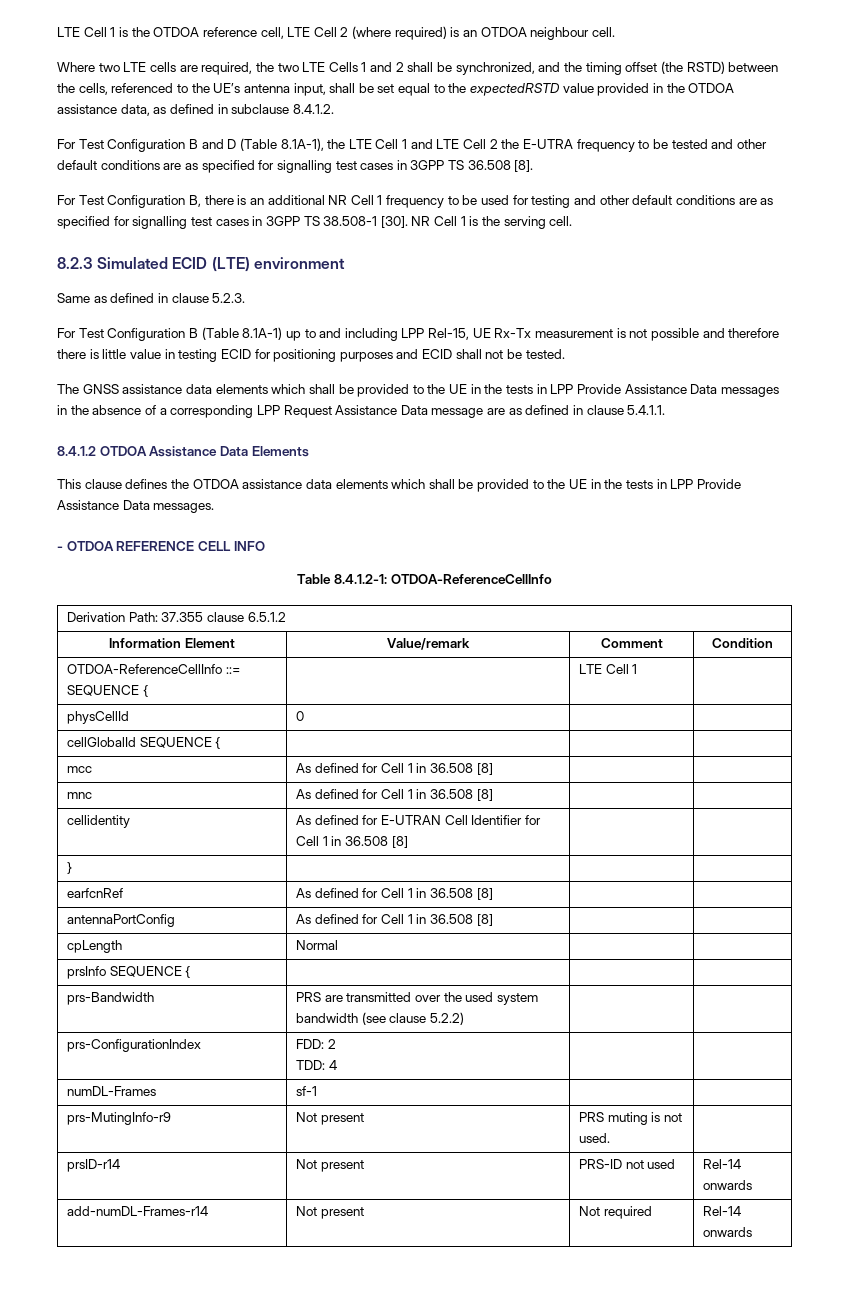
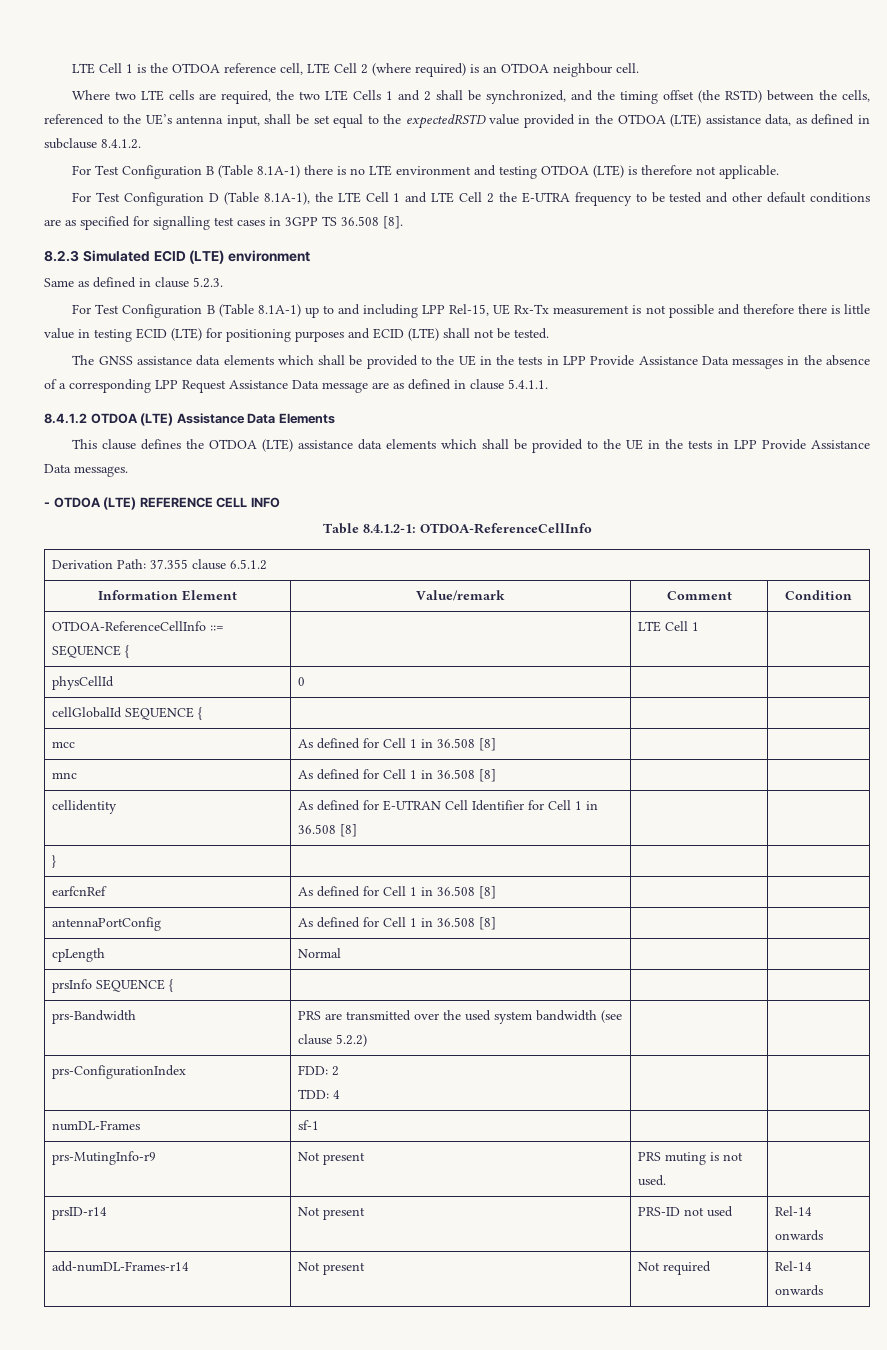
- Where two LTE cells are required, the two LTE Cells 1 and 2 shall be synchronized, and the timing offset (the RSTD) between the cells, referenced to the UE’s antenna input, shall be set equal to the expectedRSTD value provided in the OTDOA assistance data, as defined in subclause 8.4.1.2.
+ Where two LTE cells are required, the two LTE Cells 1 and 2 shall be synchronized, and the timing offset (the RSTD) between the cells, referenced to the UE’s antenna input, shall be set equal to the expectedRSTD value provided in the OTDOA (LTE) assistance data, as defined in subclause 8.4.1.2.
- For Test Configuration B and D (Table 8.1A-1), the LTE Cell 1 and LTE Cell 2 the E-UTRA frequency to be tested and other default conditions are as specified for signalling test cases in 3GPP TS 36.508 [8].
+ For Test Configuration B (Table 8.1A-1) there is no LTE environment and testing OTDOA (LTE) is therefore not applicable.
+ For Test Configuration D (Table 8.1A-1), the LTE Cell 1 and LTE Cell 2 the E-UTRA frequency to be tested and other default conditions are as specified for signalling test cases in 3GPP TS 36.508 [8].
- For Test Configuration B, there is an additional NR Cell 1 frequency to be used for testing and other default conditions are as specified for signalling test cases in 3GPP TS 38.508-1 [30]. NR Cell 1 is the serving cell.
- For Test Configuration B (Table 8.1A-1) up to and including LPP Rel-15, UE Rx-Tx measurement is not possible and therefore there is little value in testing ECID for positioning purposes and ECID shall not be tested.
+ For Test Configuration B (Table 8.1A-1) up to and including LPP Rel-15, UE Rx-Tx measurement is not possible and therefore there is little value in testing ECID (LTE) for positioning purposes and ECID (LTE) shall not be tested.
- 8.4.1.2 OTDOA Assistance Data Elements
+ 8.4.1.2 OTDOA (LTE) Assistance Data Elements
- This clause defines the OTDOA assistance data elements which shall be provided to the UE in the tests in LPP Provide Assistance Data messages.
+ This clause defines the OTDOA (LTE) assistance data elements which shall be provided to the UE in the tests in LPP Provide Assistance Data messages.
- - OTDOA REFERENCE CELL INFO
+ - OTDOA (LTE) REFERENCE CELL INFO

